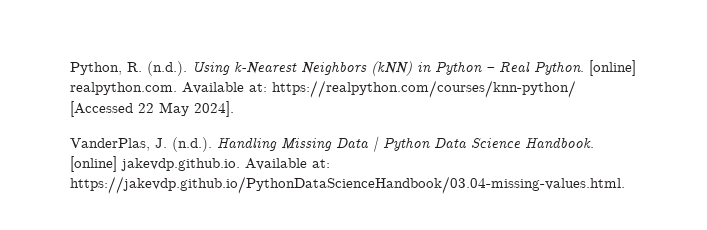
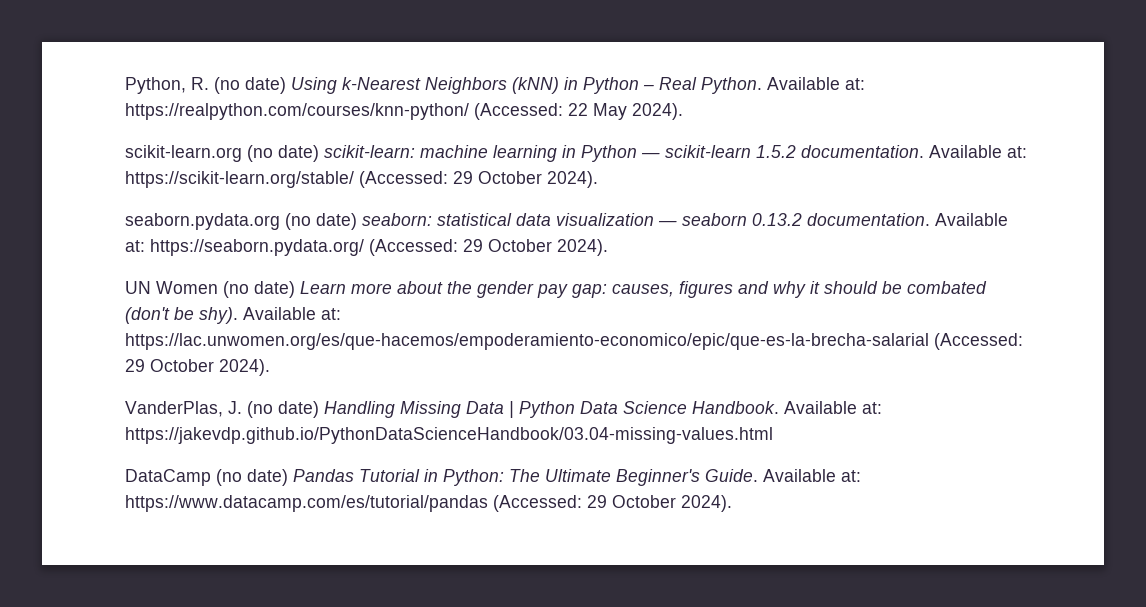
- Python, R. (n.d.). Using k-Nearest Neighbors (kNN) in Python – Real Python.
+ Python, R. (no date) Using k-Nearest Neighbors (kNN) in Python – Real Python.
- [online] realpython.com. Available at: https://realpython.com/courses/knn-python/ [Accessed 22 May 2024].
+ Available at: https://realpython.com/courses/knn-python/ (Accessed: 22 May 2024).
+ scikit-learn.org (no date) scikit-learn: machine learning in Python — scikit-learn 1.5.2 documentation. Available at: https://scikit-learn.org/stable/ (Accessed: 29 October 2024).
+ seaborn.pydata.org (no date) seaborn: statistical data visualization — seaborn 0.13.2 documentation. Available at: https://seaborn.pydata.org/ (Accessed: 29 October 2024).
+ UN Women (no date) Learn more about the gender pay gap: causes, figures and why it should be combated (don't be shy). Available at: https://lac.unwomen.org/es/que-hacemos/empoderamiento-economico/epic/que-es-la-brecha-salarial (Accessed: 29 October 2024).
- VanderPlas, J. (n.d.). Handling Missing Data | Python Data Science Handbook.
+ VanderPlas, J. (no date) Handling Missing Data | Python Data Science Handbook.
- [online] jakevdp.github.io. Available at: https://jakevdp.github.io/PythonDataScienceHandbook/03.04-missing-values.html.
+ Available at: https://jakevdp.github.io/PythonDataScienceHandbook/03.04-missing-values.html
+ DataCamp (no date) Pandas Tutorial in Python: The Ultimate Beginner's Guide. Available at: https://www.datacamp.com/es/tutorial/pandas (Accessed: 29 October 2024).

